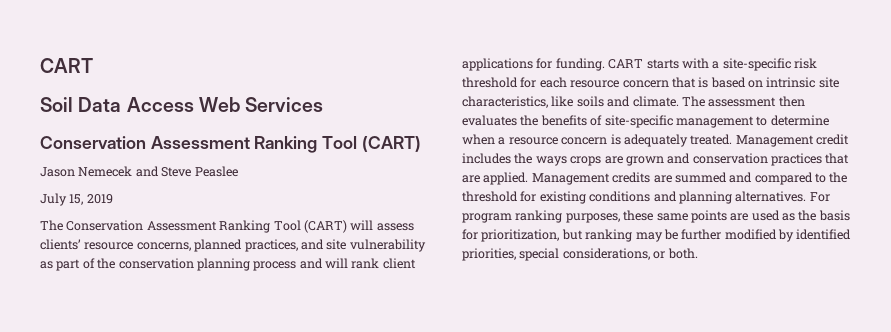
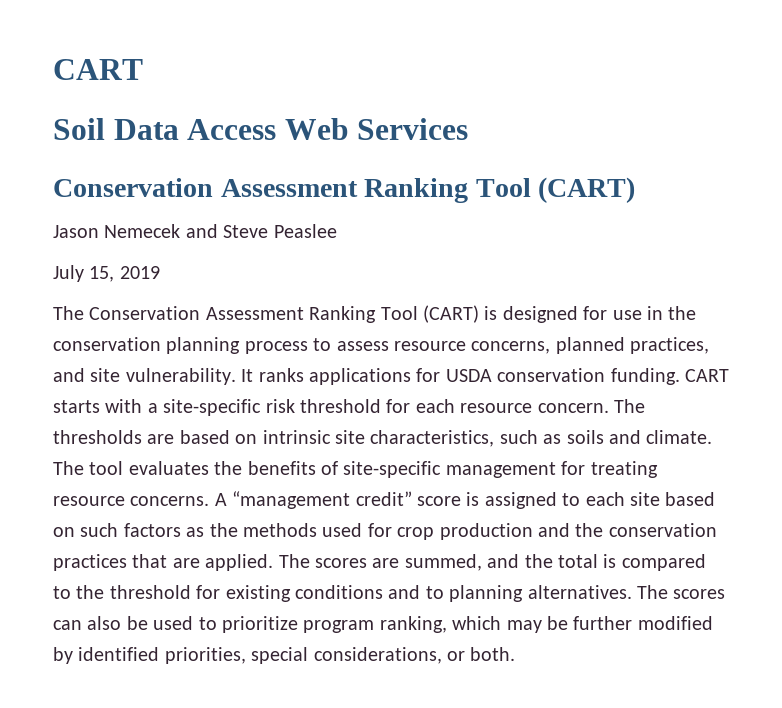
- The Conservation Assessment Ranking Tool (CART) will assess clients’ resource concerns, planned practices, and site vulnerability as part of the conservation planning process and will rank client applications for funding.
+ The Conservation Assessment Ranking Tool (CART) is designed for use in the conservation planning process to assess resource concerns, planned practices, and site vulnerability. It ranks applications for USDA conservation funding.
- CART starts with a site-specific risk threshold for each resource concern that is based on intrinsic site characteristics, like soils and climate.
+ CART starts with a site-specific risk threshold for each resource concern. The thresholds are based on intrinsic site characteristics, such as soils and climate.
- The assessment then evaluates the benefits of site-specific management to determine when a resource concern is adequately treated. Management credit includes the ways crops are grown and conservation practices that are applied.
+ The tool evaluates the benefits of site-specific management for treating resource concerns. A “management credit” score is assigned to each site based on such factors as the methods used for crop production and the conservation practices that are applied.
- Management credits are summed and compared to the threshold for existing conditions and planning alternatives.
+ The scores are summed, and the total is compared to the threshold for existing conditions and to planning alternatives.
- For program ranking purposes, these same points are used as the basis for prioritization, but ranking may be further modified by identified priorities, special considerations, or both.
+ The scores can also be used to prioritize program ranking, which may be further modified by identified priorities, special considerations, or both.

